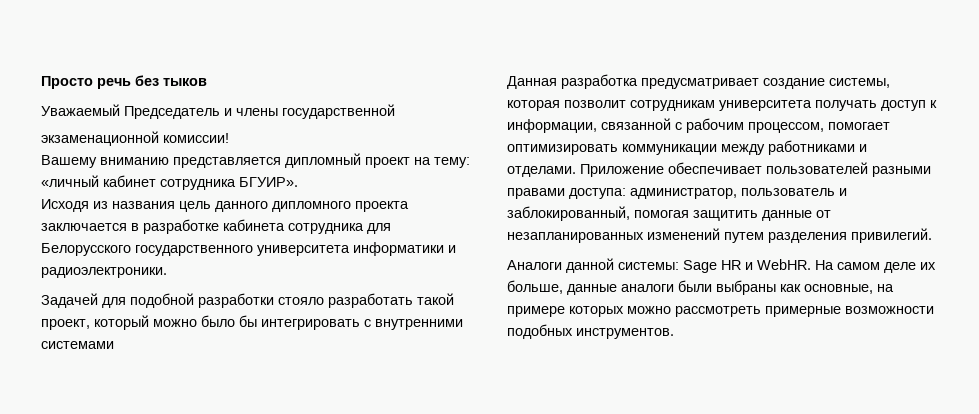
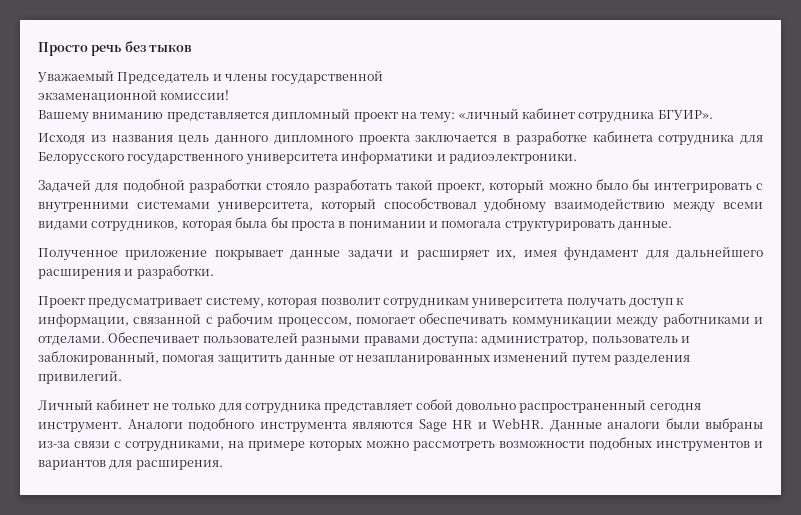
- Задачей для подобной разработки стояло разработать такой проект, который можно было бы интегрировать с внутренними системами
- Данная разработка предусматривает создание системы, которая позволит сотрудникам университета получать доступ к информации, связанной с рабочим процессом, помогает оптимизировать коммуникации между работниками и отделами.
+ Задачей для подобной разработки стояло разработать такой проект, который можно было бы интегрировать с внутренними системами университета, который способствовал удобному взаимодействию между всеми видами сотрудников, которая была бы проста в понимании и помогала структурировать данные.
+ Полученное приложение покрывает данные задачи и расширяет их, имея фундамент для дальнейшего расширения и разработки.
+ Проект предусматривает систему, которая позволит сотрудникам университета получать доступ к информации, связанной с рабочим процессом, помогает обеспечивать коммуникации между работниками и отделами.
- Приложение обеспечивает пользователей разными правами доступа: администратор, пользователь и заблокированный, помогая защитить данные от незапланированных изменений путем разделения привилегий.
+ Обеспечивает пользователей разными правами доступа: администратор, пользователь и заблокированный, помогая защитить данные от незапланированных изменений путем разделения привилегий.
- Аналоги данной системы: Sage HR и WebHR. На самом деле их больше, данные аналоги были выбраны как основные, на примере которых можно рассмотреть примерные возможности подобных инструментов.
+ Личный кабинет не только для сотрудника представляет собой довольно распространенный сегодня инструмент. Аналоги подобного инструмента являются Sage HR и WebHR. Данные аналоги были выбраны из-за связи с сотрудниками, на примере которых можно рассмотреть возможности подобных инструментов и вариантов для расширения.

